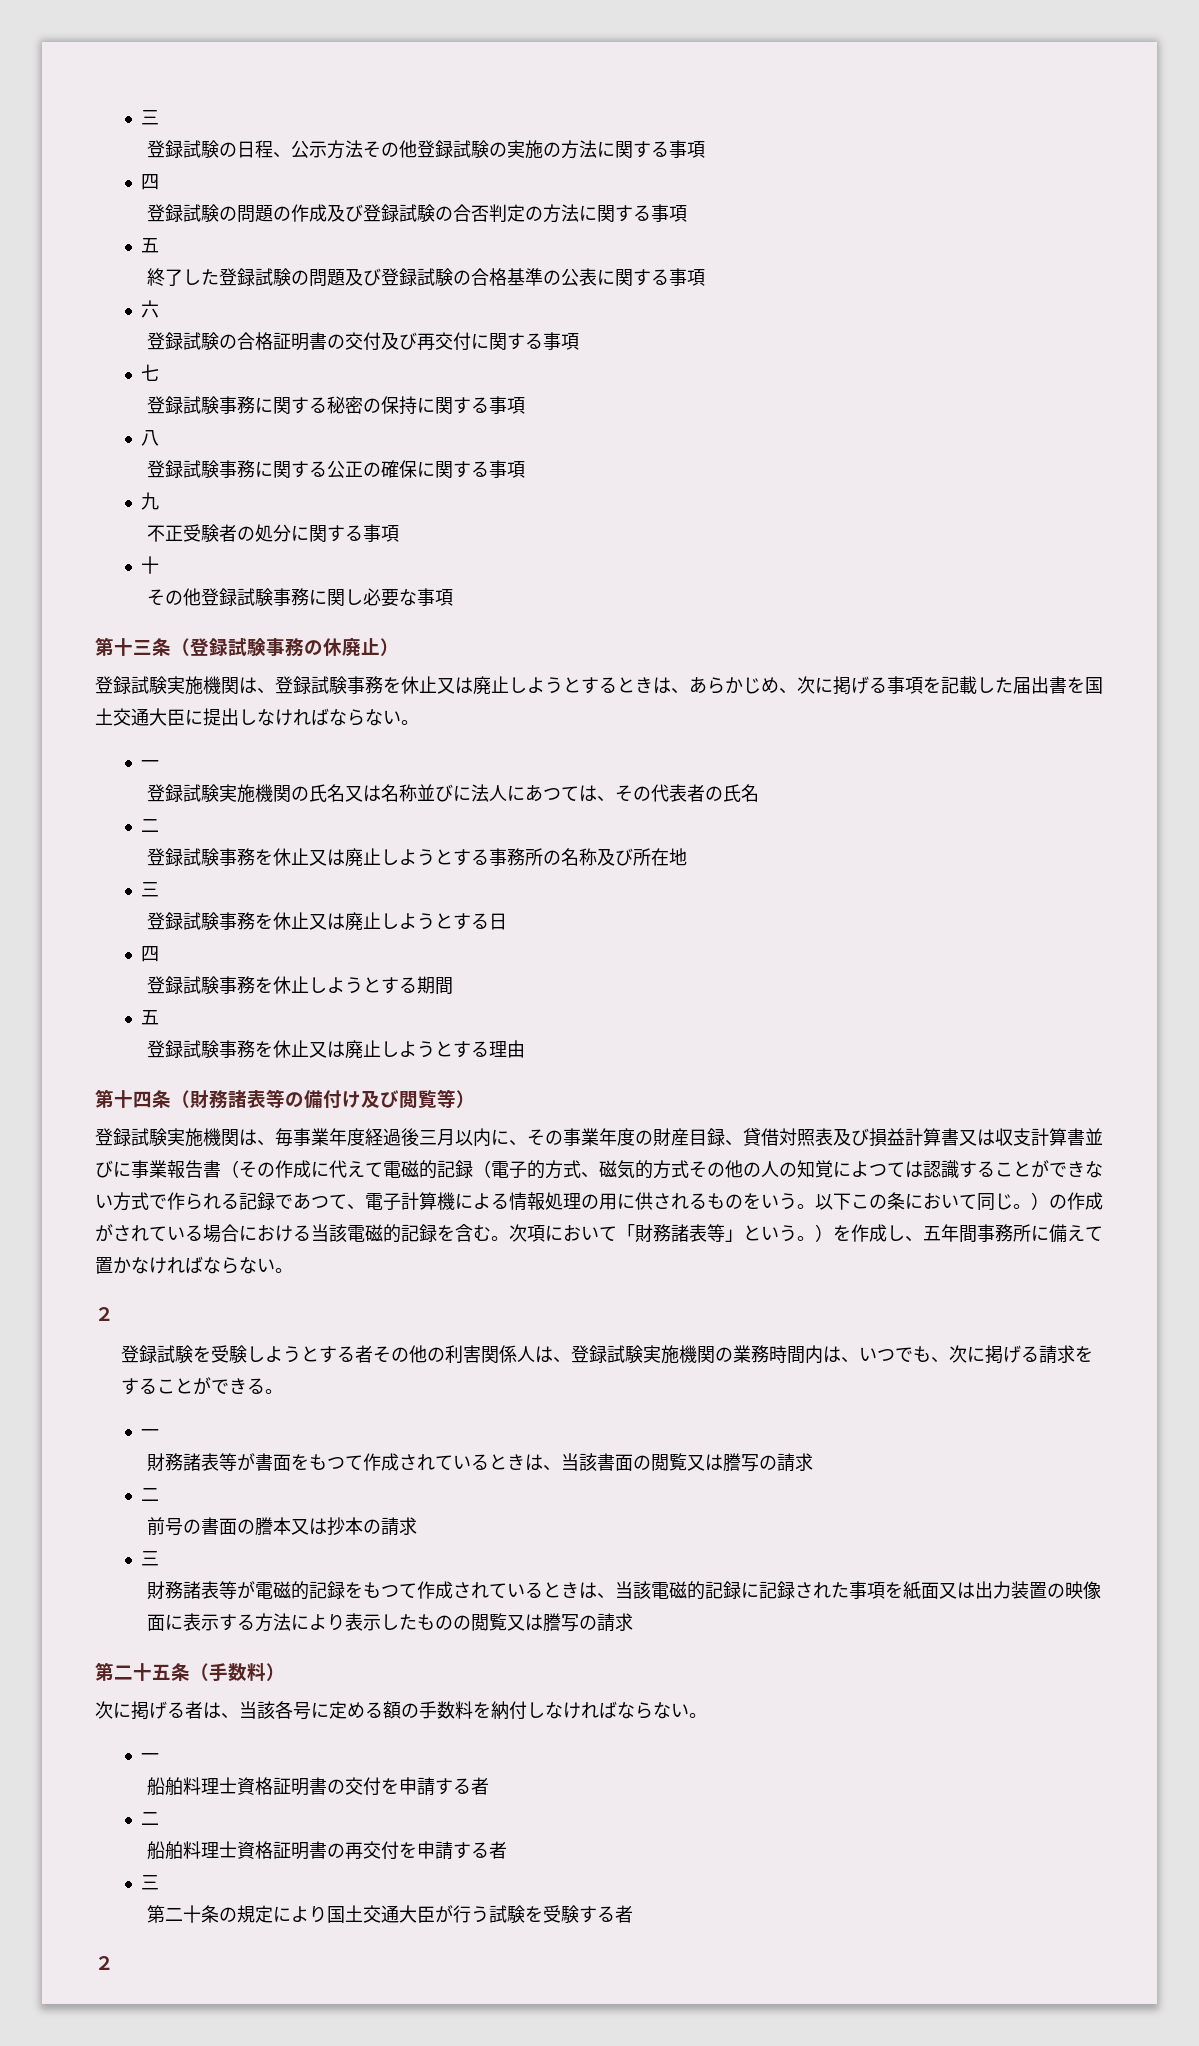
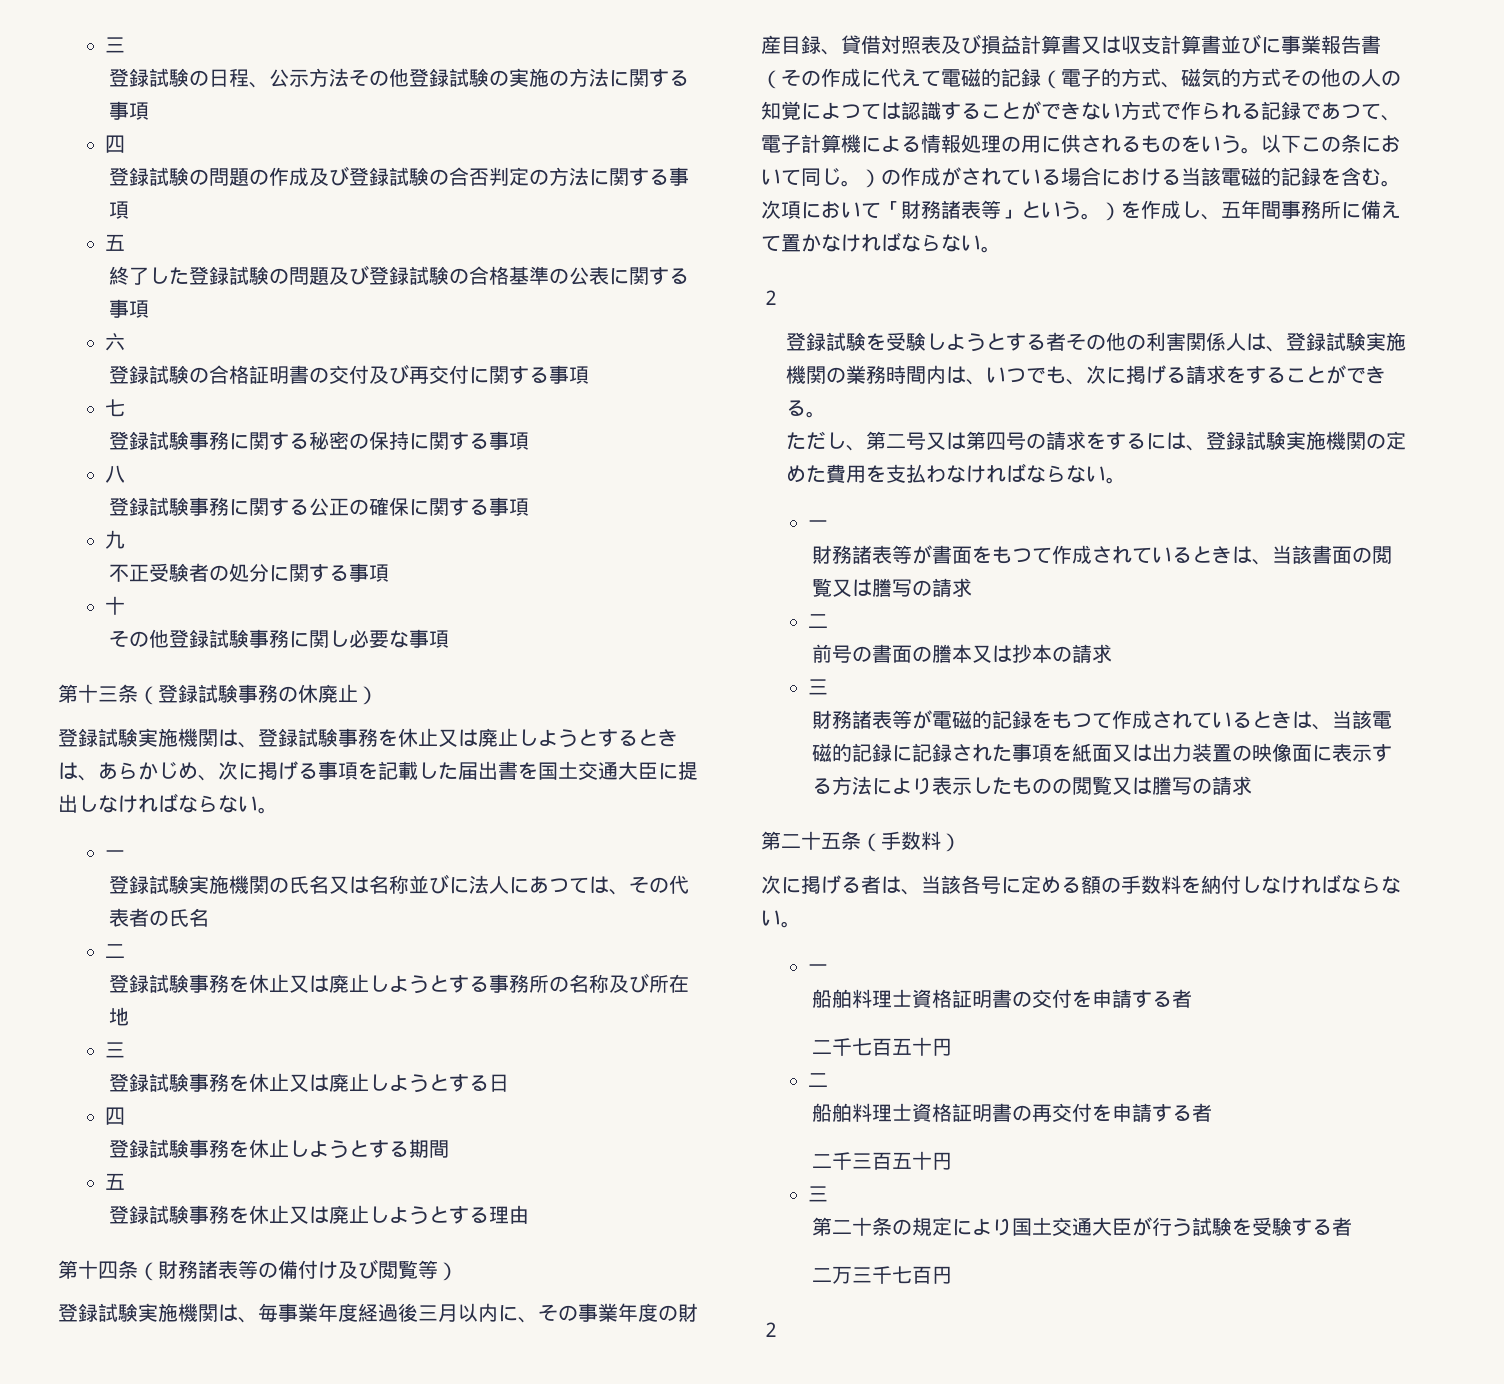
+ ただし、第二号又は第四号の請求をするには、登録試験実施機関の定めた費用を支払わなければならない。
+ 二千七百五十円
+ 二千三百五十円
+ 二万三千七百円

